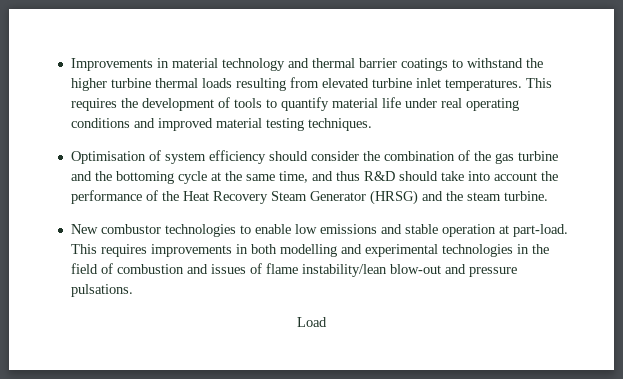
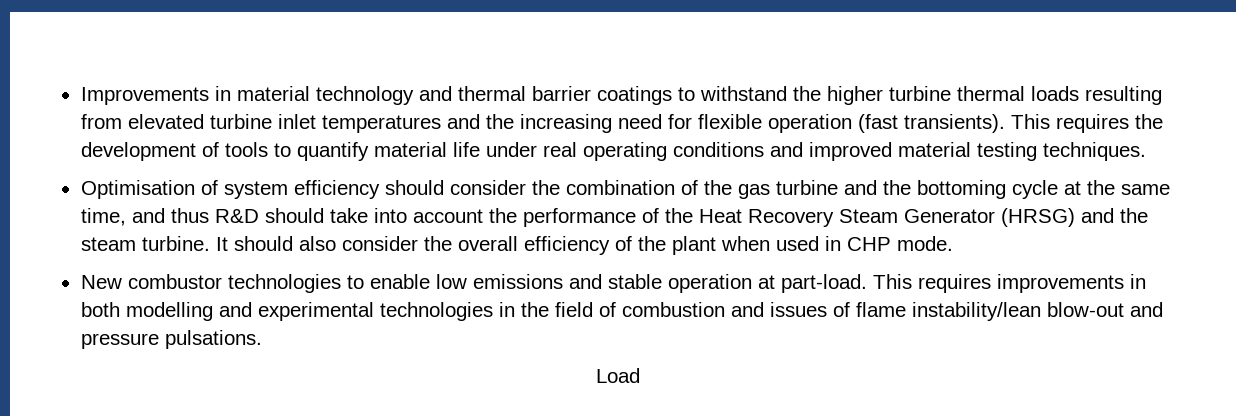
- Improvements in material technology and thermal barrier coatings to withstand the higher turbine thermal loads resulting from elevated turbine inlet temperatures.
+ Improvements in material technology and thermal barrier coatings to withstand the higher turbine thermal loads resulting from elevated turbine inlet temperatures and the increasing need for flexible operation (fast transients).
+ It should also consider the overall efficiency of the plant when used in CHP mode.

